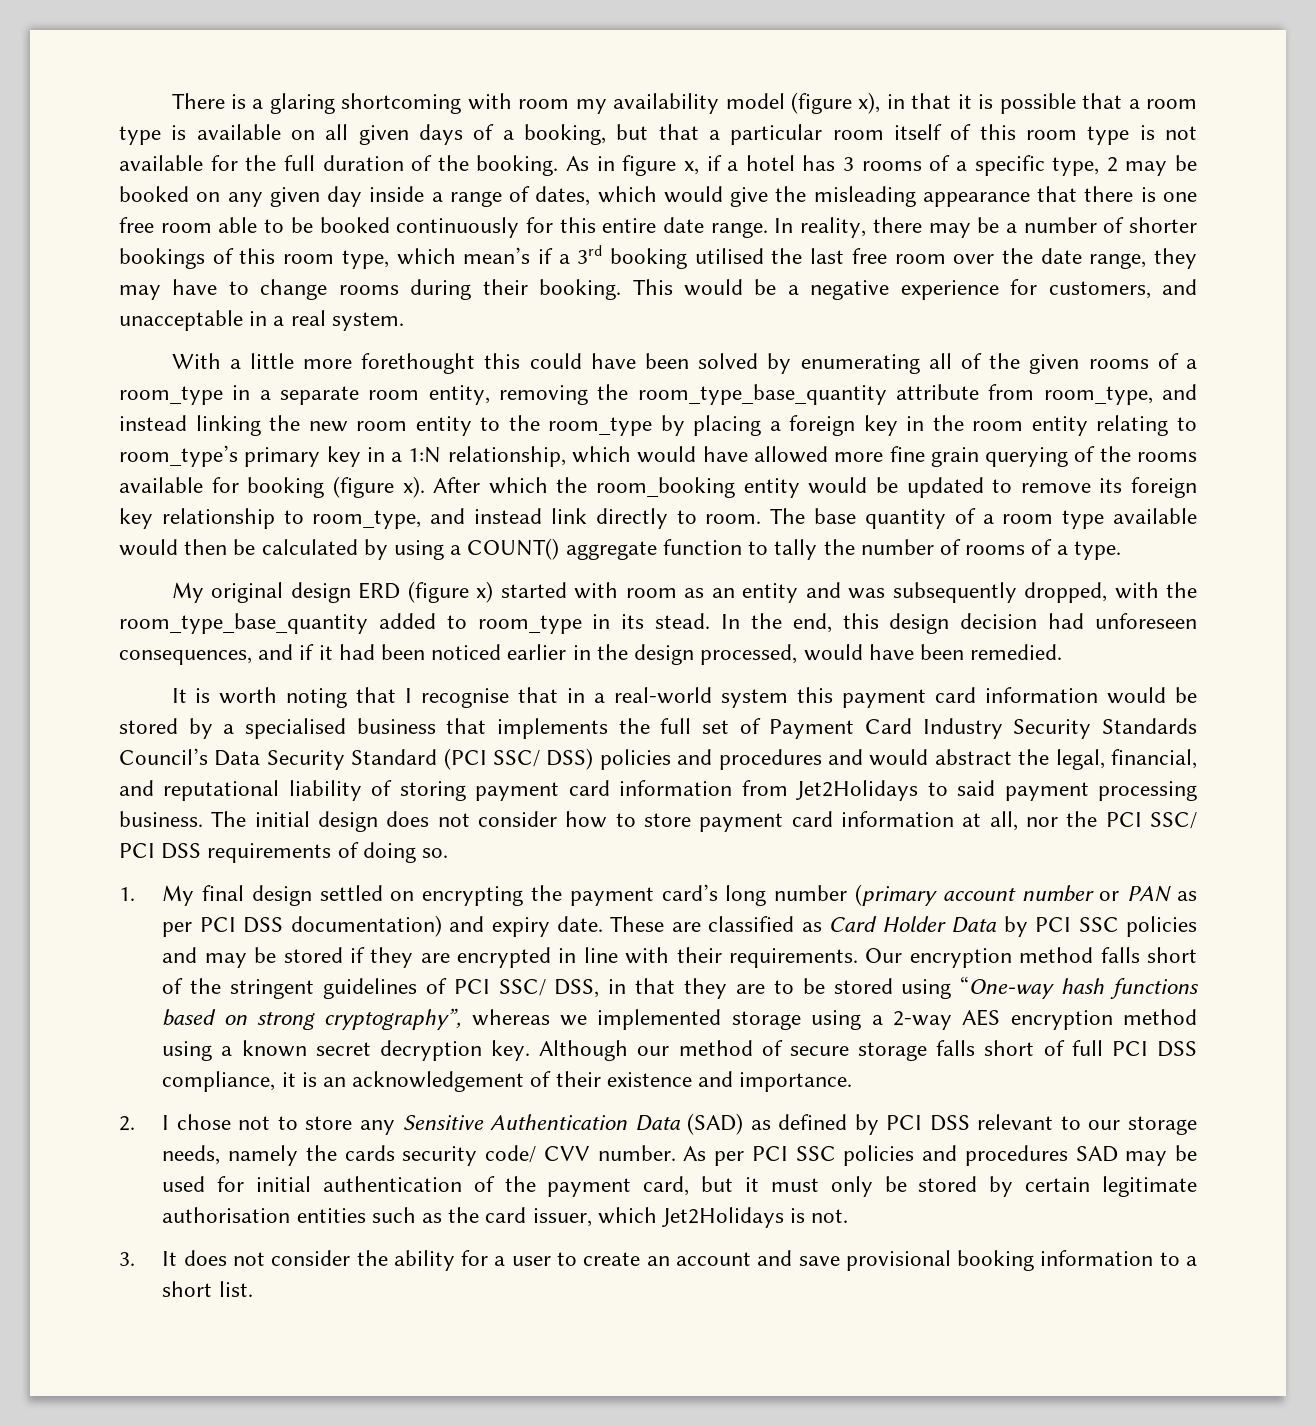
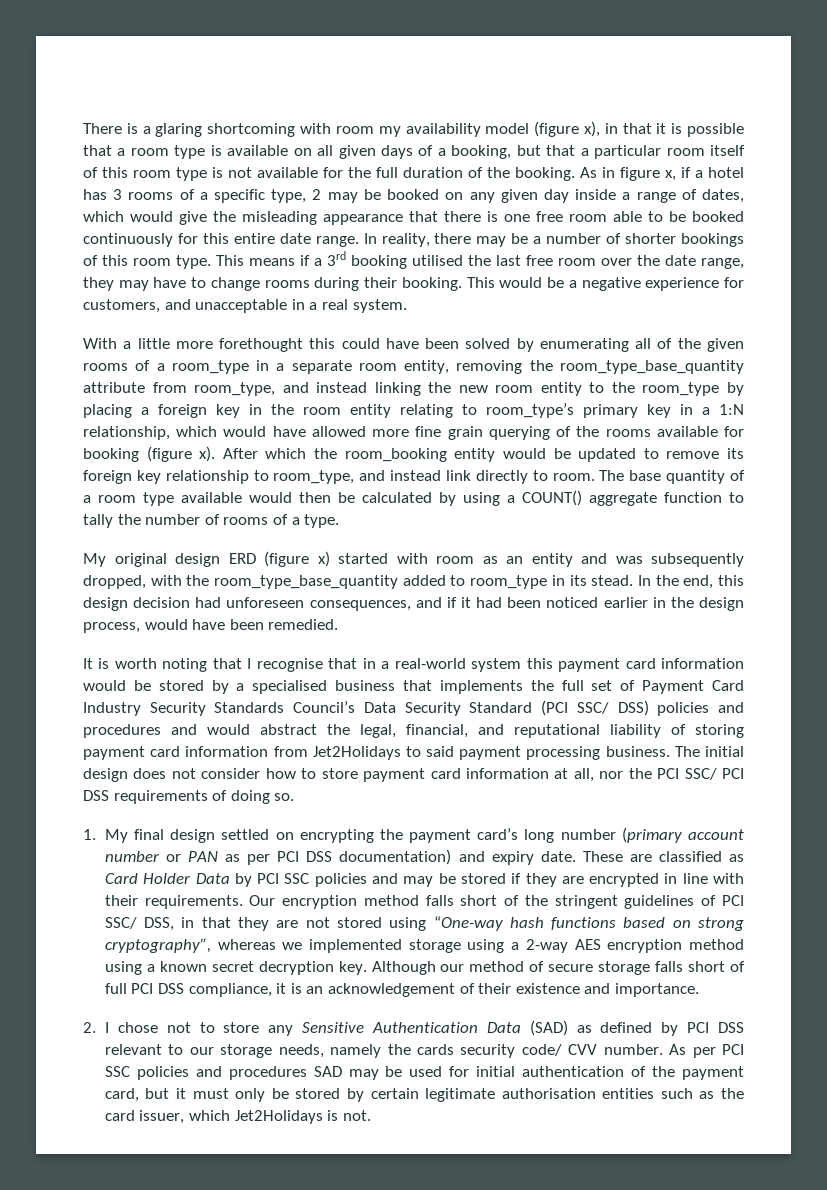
- In reality, there may be a number of shorter bookings of this room type, which mean’s if a 3rd booking utilised the last free room over the date range, they may have to change rooms during their booking.
+ In reality, there may be a number of shorter bookings of this room type. This means if a 3rd booking utilised the last free room over the date range, they may have to change rooms during their booking.
- In the end, this design decision had unforeseen consequences, and if it had been noticed earlier in the design processed, would have been remedied.
+ In the end, this design decision had unforeseen consequences, and if it had been noticed earlier in the design process, would have been remedied.
- Our encryption method falls short of the stringent guidelines of PCI SSC/ DSS, in that they are to be stored using “One-way hash functions based on strong cryptography”, whereas we implemented storage using a 2-way AES encryption method using a known secret decryption key.
+ Our encryption method falls short of the stringent guidelines of PCI SSC/ DSS, in that they are not stored using “One-way hash functions based on strong cryptography”, whereas we implemented storage using a 2-way AES encryption method using a known secret decryption key.
- 3. It does not consider the ability for a user to create an account and save provisional booking information to a short list.

